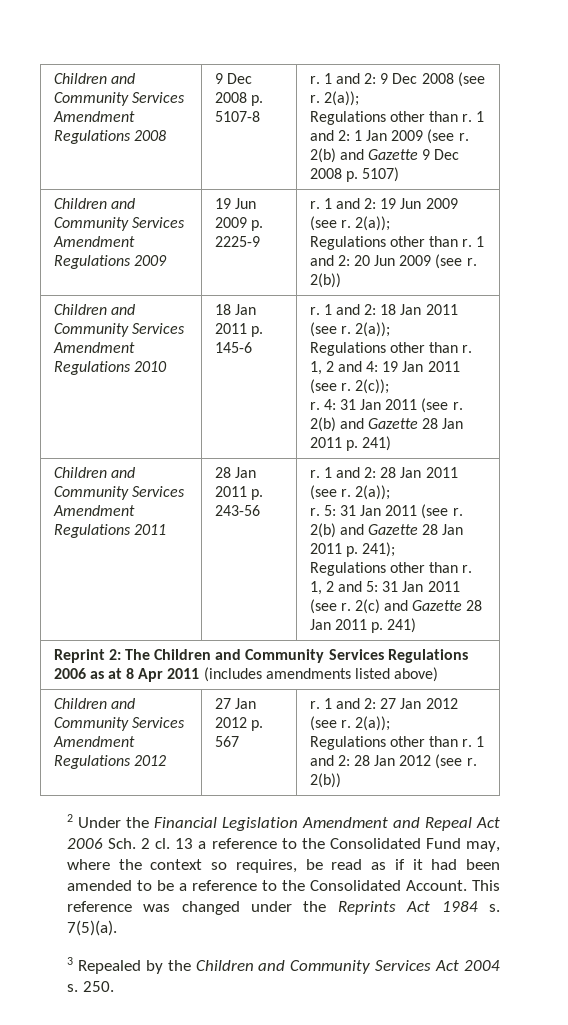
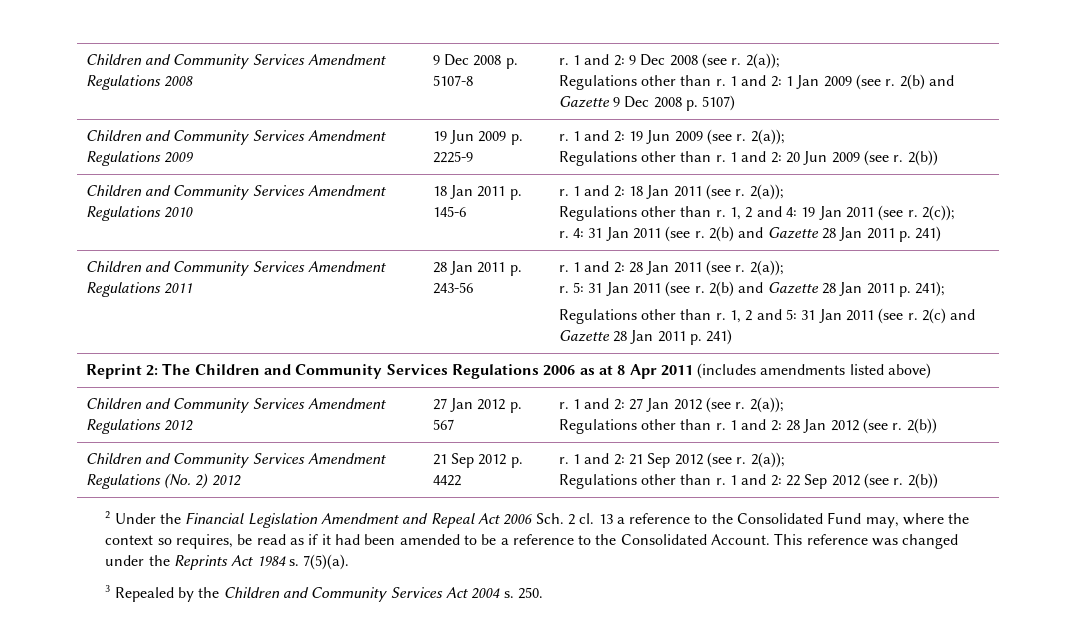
+ Children and Community Services Amendment Regulations (No. 2) 2012 | 21 Sep 2012 p. 4422 | r. 1 and 2: 21 Sep 2012 (see r. 2(a));
+ Regulations other than r. 1 and 2: 22 Sep 2012 (see r. 2(b))

